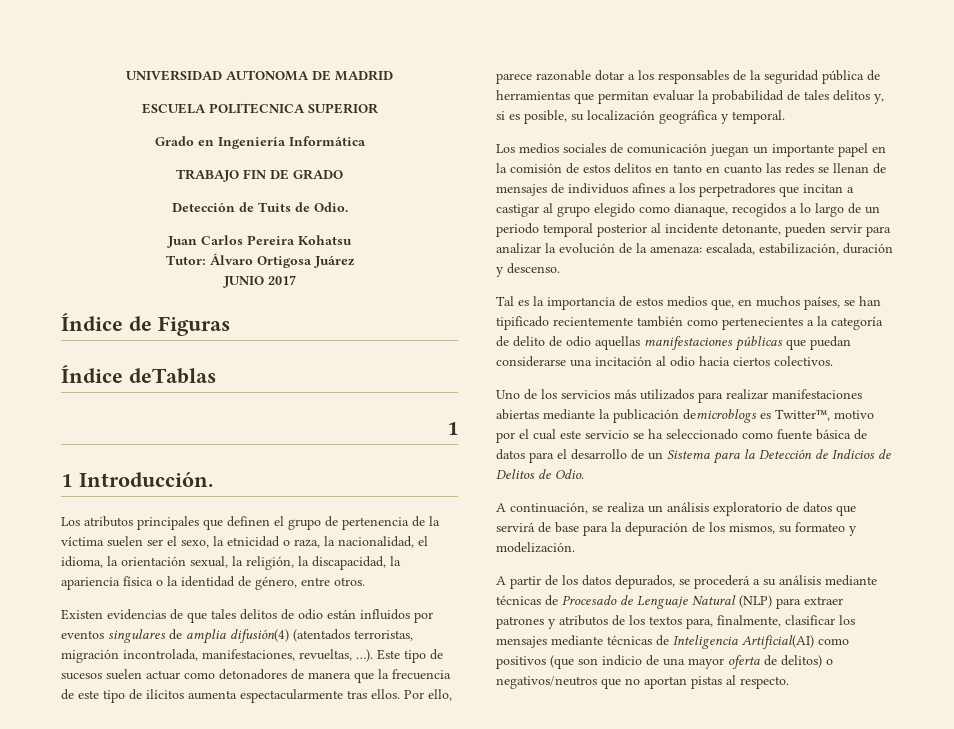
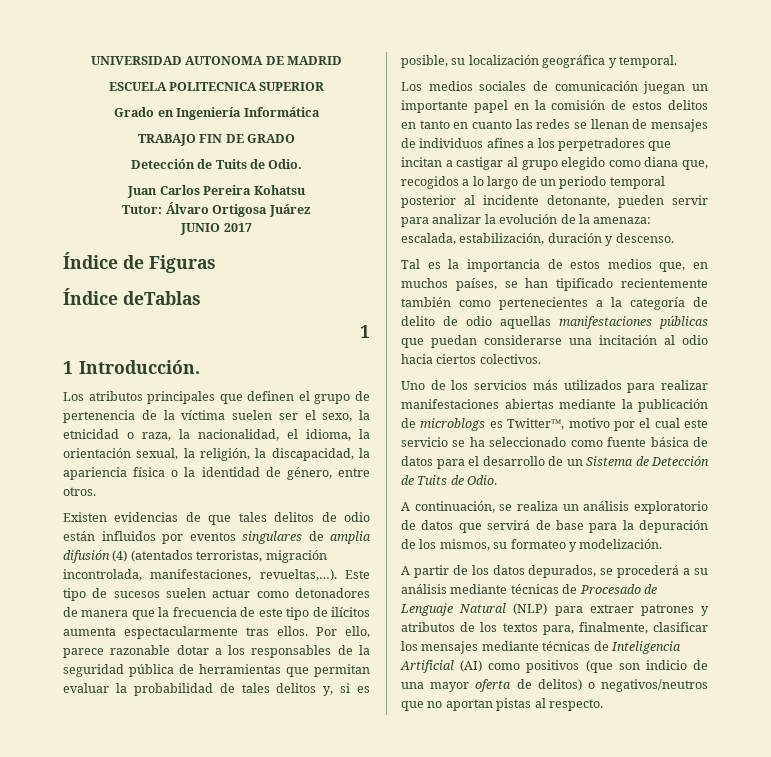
- Existen evidencias de que tales delitos de odio están influidos por eventos singulares de amplia difusión(4) (atentados terroristas, migración incontrolada, manifestaciones, revueltas, …).
+ Existen evidencias de que tales delitos de odio están influidos por eventos singulares de amplia difusión (4) (atentados terroristas, migración incontrolada, manifestaciones, revueltas,…).
- Los medios sociales de comunicación juegan un importante papel en la comisión de estos delitos en tanto en cuanto las redes se llenan de mensajes de individuos afines a los perpetradores que incitan a castigar al grupo elegido como dianaque, recogidos a lo largo de un periodo temporal posterior al incidente detonante, pueden servir para analizar la evolución de la amenaza:
+ Los medios sociales de comunicación juegan un importante papel en la comisión de estos delitos en tanto en cuanto las redes se llenan de mensajes de individuos afines a los perpetradores que incitan a castigar al grupo elegido como diana que, recogidos a lo largo de un periodo temporal posterior al incidente detonante, pueden servir para analizar la evolución de la amenaza:
- Uno de los servicios más utilizados para realizar manifestaciones abiertas mediante la publicación demicroblogs es Twitter™, motivo por el cual este servicio se ha seleccionado como fuente básica de datos para el desarrollo de un Sistema para la Detección de Indicios de Delitos de Odio.
+ Uno de los servicios más utilizados para realizar manifestaciones abiertas mediante la publicación de microblogs es Twitter™, motivo por el cual este servicio se ha seleccionado como fuente básica de datos para el desarrollo de un Sistema de Detección de Tuits de Odio.
- A partir de los datos depurados, se procederá a su análisis mediante técnicas de Procesado de Lenguaje Natural (NLP) para extraer patrones y atributos de los textos para, finalmente, clasificar los mensajes mediante técnicas de Inteligencia Artificial(AI) como positivos (que son indicio de una mayor oferta de delitos) o negativos/neutros que no aportan pistas al respecto.
+ A partir de los datos depurados, se procederá a su análisis mediante técnicas de Procesado de Lenguaje Natural (NLP) para extraer patrones y atributos de los textos para, finalmente, clasificar los mensajes mediante técnicas de Inteligencia Artificial (AI) como positivos (que son indicio de una mayor oferta de delitos) o negativos/neutros que no aportan pistas al respecto.

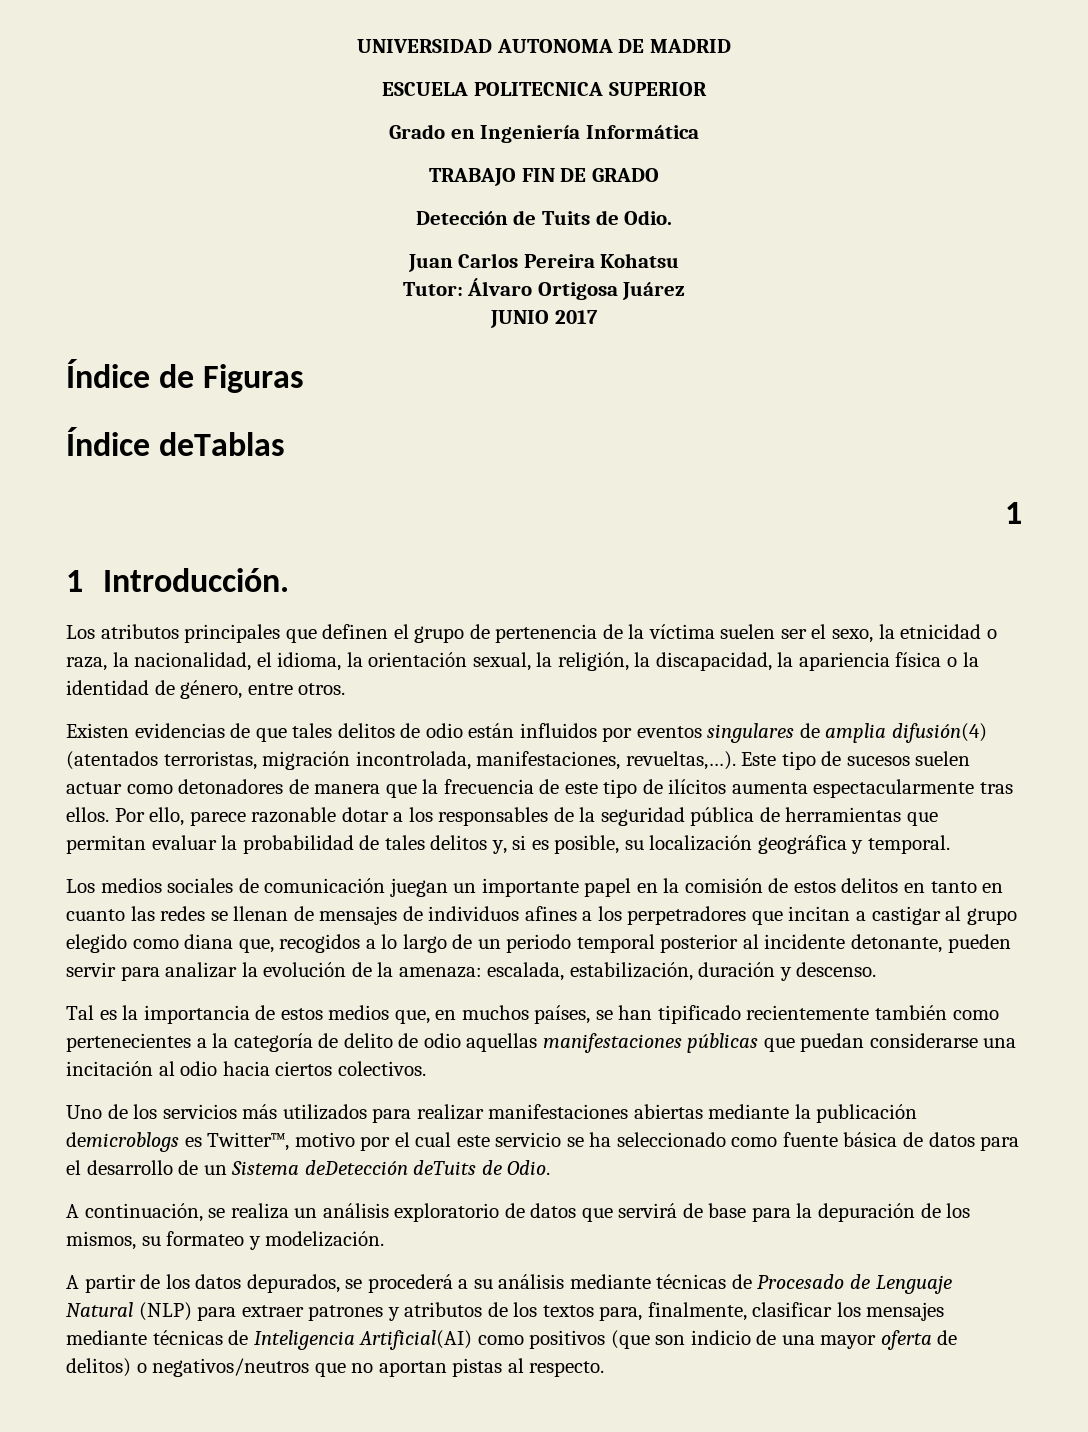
- Existen evidencias de que tales delitos de odio están influidos por eventos singulares de amplia difusión (4) (atentados terroristas, migración incontrolada, manifestaciones, revueltas,…).
+ Existen evidencias de que tales delitos de odio están influidos por eventos singulares de amplia difusión(4) (atentados terroristas, migración incontrolada, manifestaciones, revueltas,…).
- Uno de los servicios más utilizados para realizar manifestaciones abiertas mediante la publicación de microblogs es Twitter™, motivo por el cual este servicio se ha seleccionado como fuente básica de datos para el desarrollo de un Sistema de Detección de Tuits de Odio.
+ Uno de los servicios más utilizados para realizar manifestaciones abiertas mediante la publicación demicroblogs es Twitter™, motivo por el cual este servicio se ha seleccionado como fuente básica de datos para el desarrollo de un Sistema deDetección deTuits de Odio.
- A partir de los datos depurados, se procederá a su análisis mediante técnicas de Procesado de Lenguaje Natural (NLP) para extraer patrones y atributos de los textos para, finalmente, clasificar los mensajes mediante técnicas de Inteligencia Artificial (AI) como positivos (que son indicio de una mayor oferta de delitos) o negativos/neutros que no aportan pistas al respecto.
+ A partir de los datos depurados, se procederá a su análisis mediante técnicas de Procesado de Lenguaje Natural (NLP) para extraer patrones y atributos de los textos para, finalmente, clasificar los mensajes mediante técnicas de Inteligencia Artificial(AI) como positivos (que son indicio de una mayor oferta de delitos) o negativos/neutros que no aportan pistas al respecto.

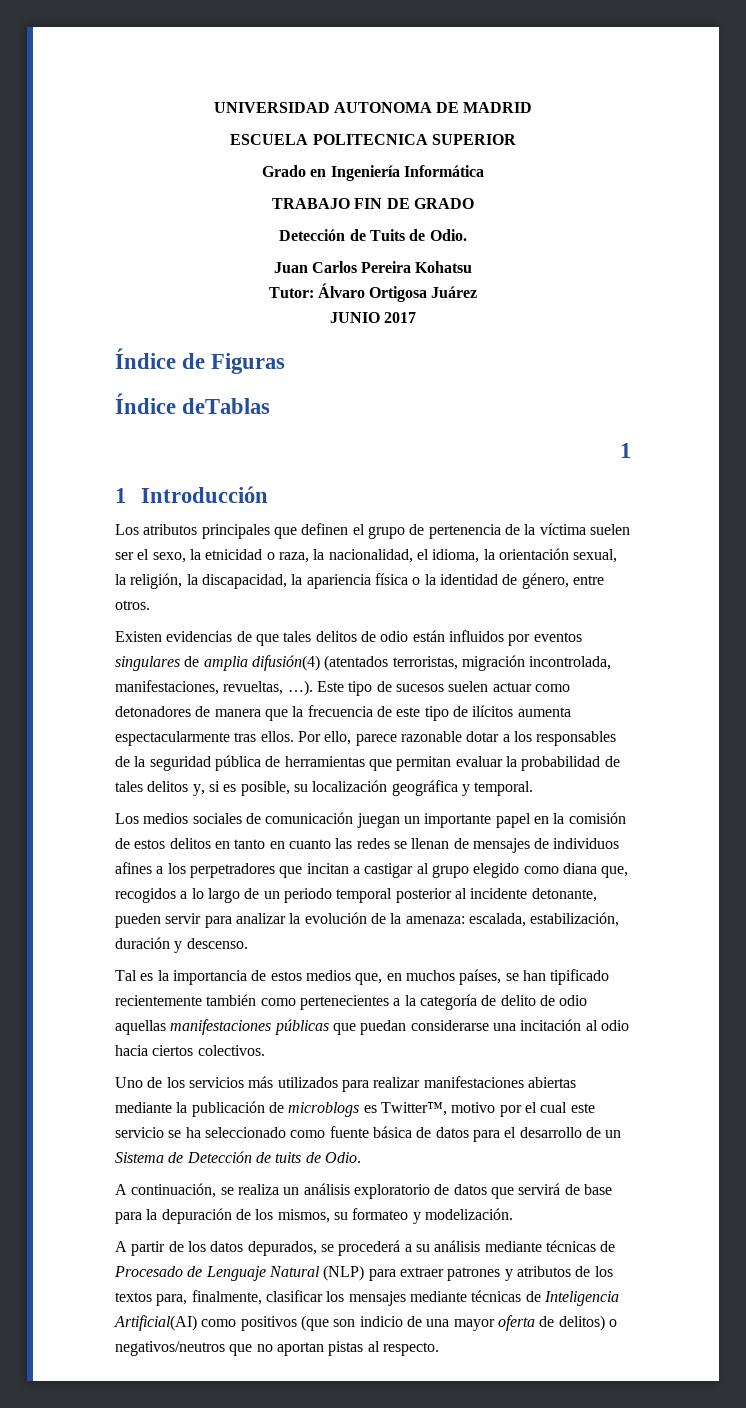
- 1 Introducción.
+ 1 Introducción
- Existen evidencias de que tales delitos de odio están influidos por eventos singulares de amplia difusión(4) (atentados terroristas, migración incontrolada, manifestaciones, revueltas,…).
+ Existen evidencias de que tales delitos de odio están influidos por eventos singulares de amplia difusión(4) (atentados terroristas, migración incontrolada, manifestaciones, revueltas, …).
- Uno de los servicios más utilizados para realizar manifestaciones abiertas mediante la publicación demicroblogs es Twitter™, motivo por el cual este servicio se ha seleccionado como fuente básica de datos para el desarrollo de un Sistema deDetección deTuits de Odio.
+ Uno de los servicios más utilizados para realizar manifestaciones abiertas mediante la publicación de microblogs es Twitter™, motivo por el cual este servicio se ha seleccionado como fuente básica de datos para el desarrollo de un Sistema de Detección de tuits de Odio.

